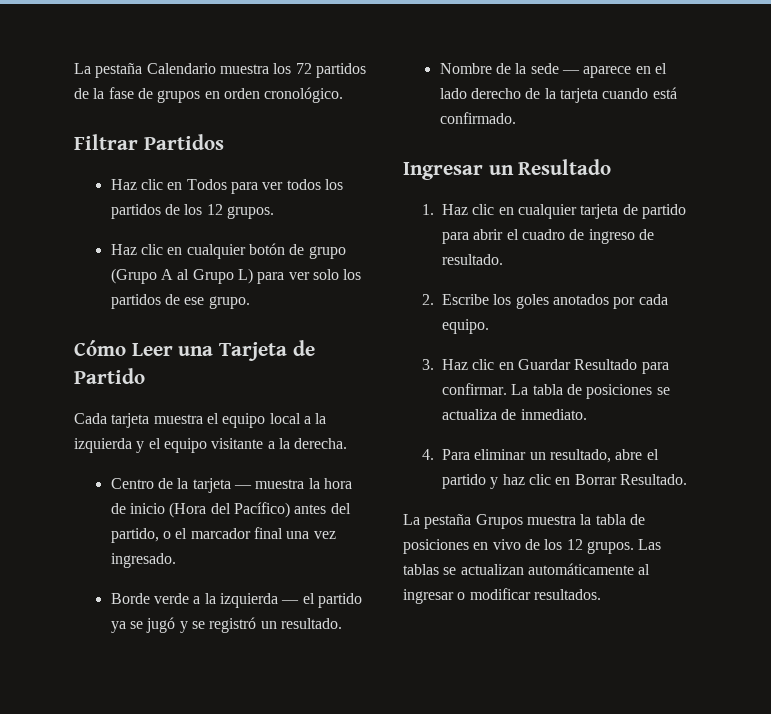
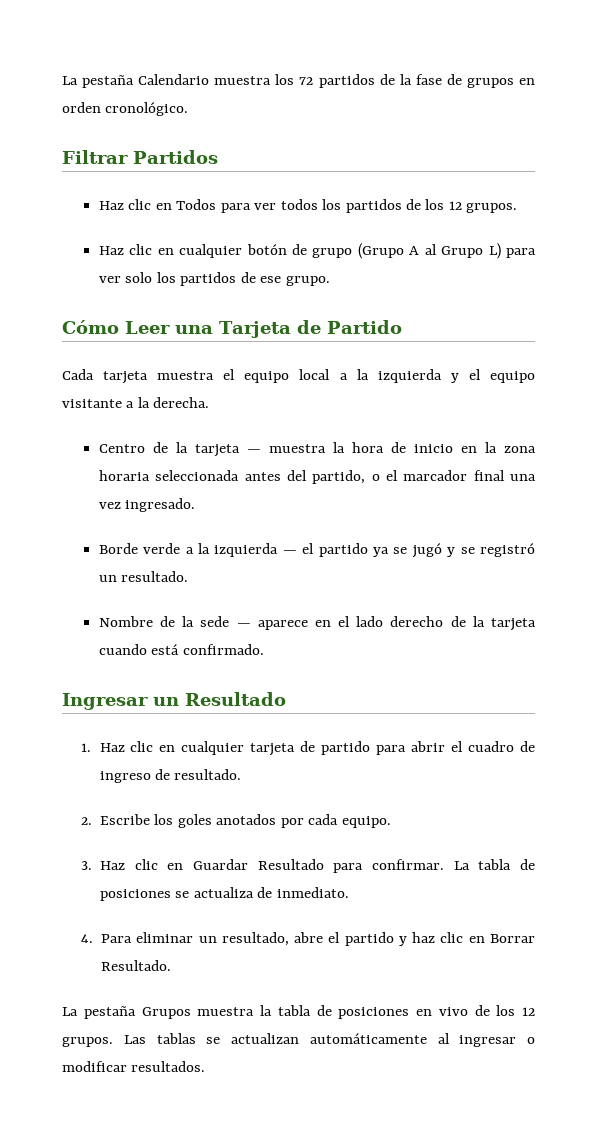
- Centro de la tarjeta — muestra la hora de inicio (Hora del Pacífico) antes del partido, o el marcador final una vez ingresado.
+ Centro de la tarjeta — muestra la hora de inicio en la zona horaria seleccionada antes del partido, o el marcador final una vez ingresado.

